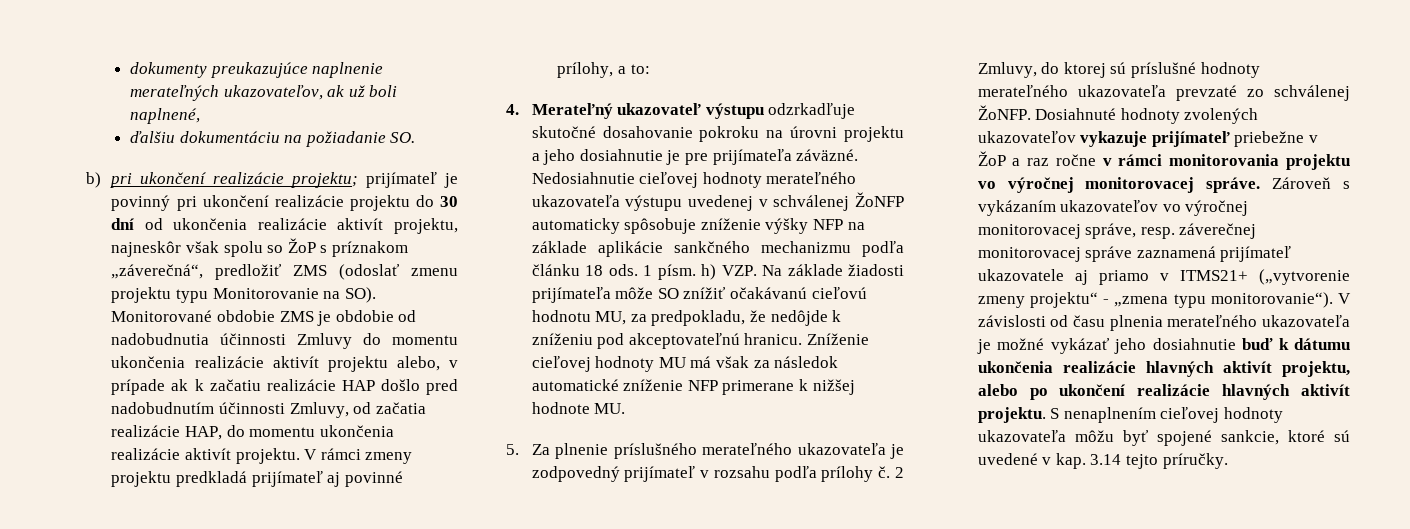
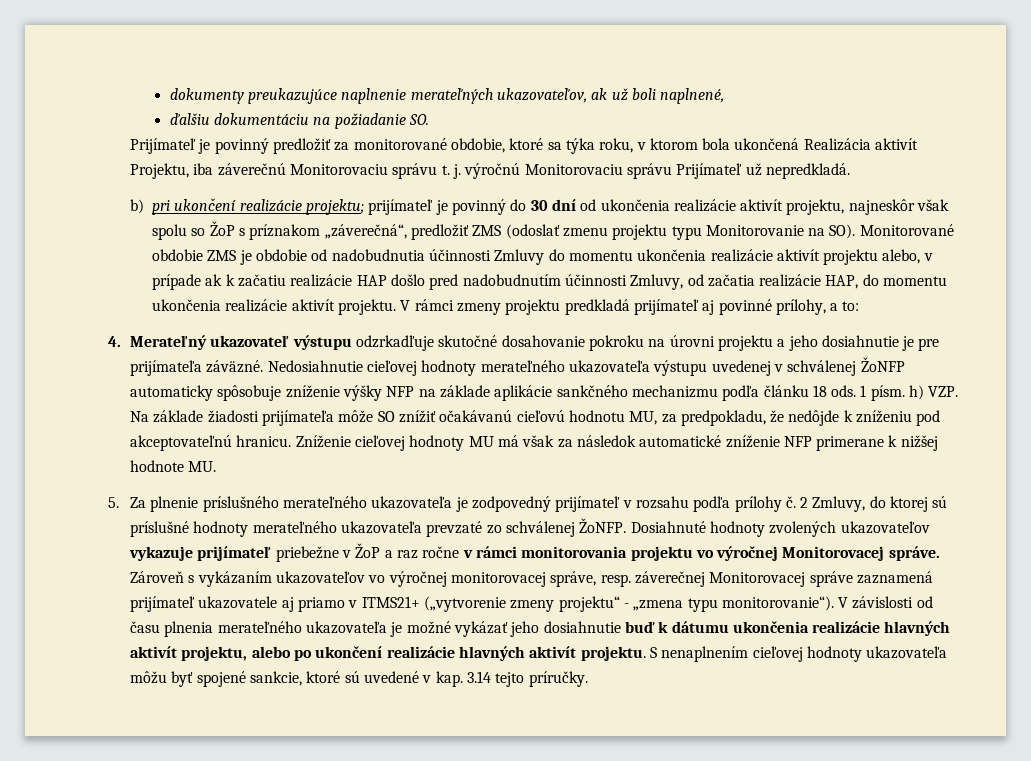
+ Prijímateľ je povinný predložiť za monitorované obdobie, ktoré sa týka roku, v ktorom bola ukončená Realizácia aktivít Projektu, iba záverečnú Monitorovaciu správu t. j. výročnú Monitorovaciu správu Prijímateľ už nepredkladá.
- prijímateľ je povinný pri ukončení realizácie projektu do 30 dní od ukončenia realizácie aktivít projektu, najneskôr však spolu so ŽoP s príznakom „záverečná“, predložiť ZMS (odoslať zmenu projektu typu Monitorovanie na SO). Monitorované obdobie ZMS je obdobie od nadobudnutia účinnosti Zmluvy do momentu ukončenia realizácie aktivít projektu alebo, v prípade ak k začatiu realizácie HAP došlo pred nadobudnutím účinnosti Zmluvy, od začatia realizácie HAP, do momentu ukončenia realizácie aktivít projektu.
+ prijímateľ je povinný do 30 dní od ukončenia realizácie aktivít projektu, najneskôr však spolu so ŽoP s príznakom „záverečná“, predložiť ZMS (odoslať zmenu projektu typu Monitorovanie na SO). Monitorované obdobie ZMS je obdobie od nadobudnutia účinnosti Zmluvy do momentu ukončenia realizácie aktivít projektu alebo, v prípade ak k začatiu realizácie HAP došlo pred nadobudnutím účinnosti Zmluvy, od začatia realizácie HAP, do momentu ukončenia realizácie aktivít projektu.
- Dosiahnuté hodnoty zvolených ukazovateľov vykazuje prijímateľ priebežne v ŽoP a raz ročne v rámci monitorovania projektu vo výročnej monitorovacej správe.
+ Dosiahnuté hodnoty zvolených ukazovateľov vykazuje prijímateľ priebežne v ŽoP a raz ročne v rámci monitorovania projektu vo výročnej Monitorovacej správe.
- Zároveň s vykázaním ukazovateľov vo výročnej monitorovacej správe, resp. záverečnej monitorovacej správe zaznamená prijímateľ ukazovatele aj priamo v ITMS21+ („vytvorenie zmeny projektu“ - „zmena typu monitorovanie“).
+ Zároveň s vykázaním ukazovateľov vo výročnej monitorovacej správe, resp. záverečnej Monitorovacej správe zaznamená prijímateľ ukazovatele aj priamo v ITMS21+ („vytvorenie zmeny projektu“ - „zmena typu monitorovanie“).

